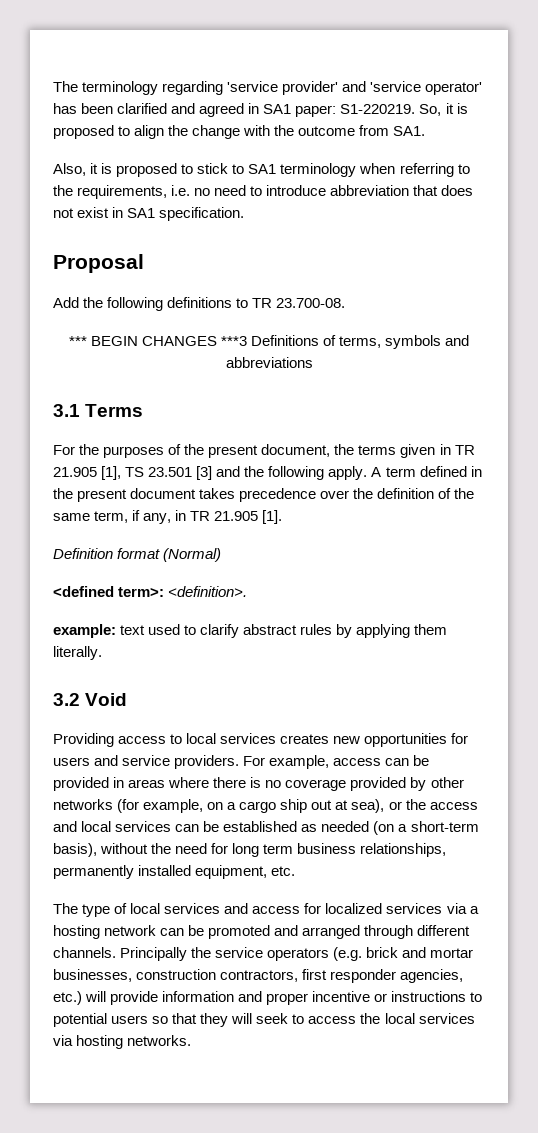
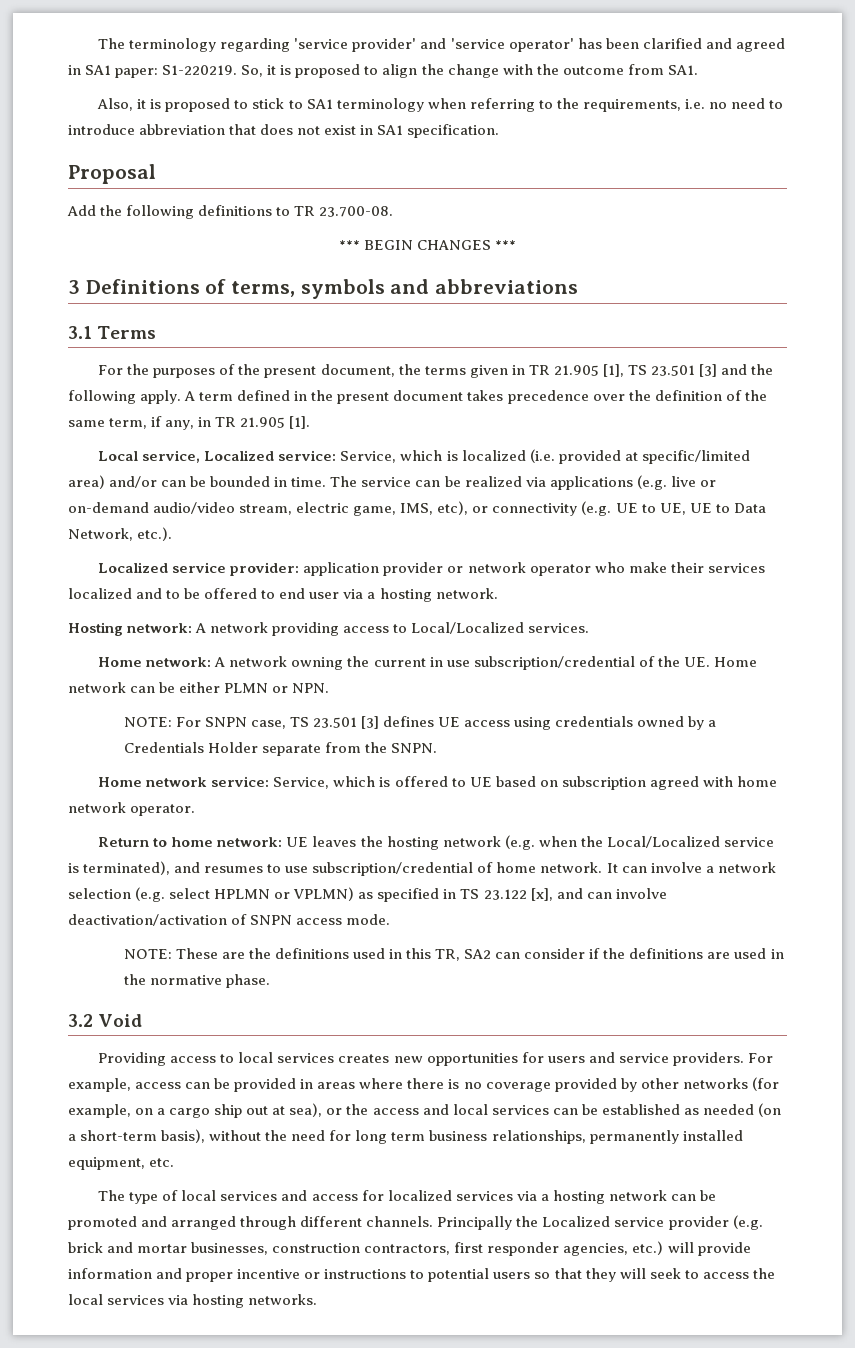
- *** BEGIN CHANGES ***3 Definitions of terms, symbols and abbreviations
+ *** BEGIN CHANGES ***
+ 3 Definitions of terms, symbols and abbreviations
- Definition format (Normal)
- <defined term>: <definition>.
- example: text used to clarify abstract rules by applying them literally.
+ Local service, Localized service: Service, which is localized (i.e. provided at specific/limited area) and/or can be bounded in time. The service can be realized via applications (e.g. live or on-demand audio/video stream, electric game, IMS, etc), or connectivity (e.g. UE to UE, UE to Data Network, etc.).
+ Localized service provider: application provider or network operator who make their services localized and to be offered to end user via a hosting network.
+ Hosting network: A network providing access to Local/Localized services.
+ Home network: A network owning the current in use subscription/credential of the UE. Home network can be either PLMN or NPN.
+ NOTE: For SNPN case, TS 23.501 [3] defines UE access using credentials owned by a Credentials Holder separate from the SNPN.
+ Home network service: Service, which is offered to UE based on subscription agreed with home network operator.
+ Return to home network: UE leaves the hosting network (e.g. when the Local/Localized service is terminated), and resumes to use subscription/credential of home network. It can involve a network selection (e.g. select HPLMN or VPLMN) as specified in TS 23.122 [x], and can involve deactivation/activation of SNPN access mode.
+ NOTE: These are the definitions used in this TR, SA2 can consider if the definitions are used in the normative phase.
- Principally the service operators (e.g. brick and mortar businesses, construction contractors, first responder agencies, etc.) will provide information and proper incentive or instructions to potential users so that they will seek to access the local services via hosting networks.
+ Principally the Localized service provider (e.g. brick and mortar businesses, construction contractors, first responder agencies, etc.) will provide information and proper incentive or instructions to potential users so that they will seek to access the local services via hosting networks.

